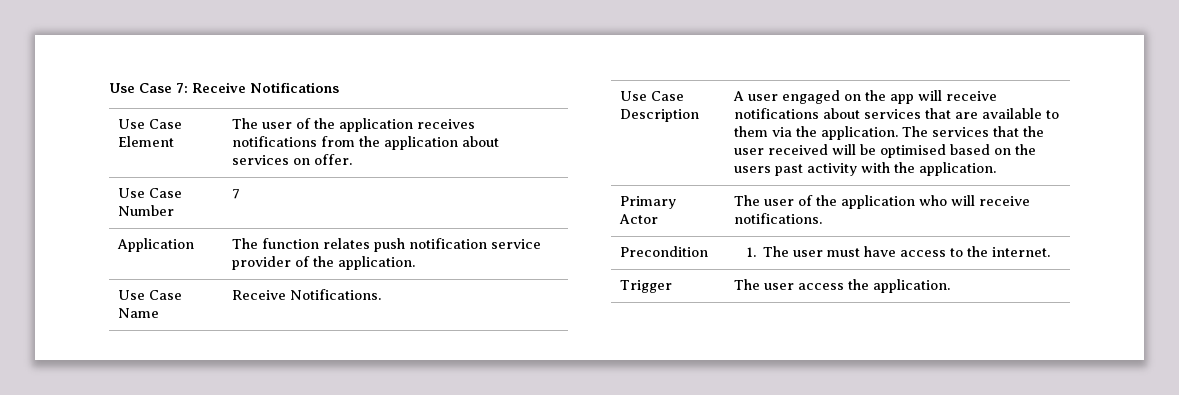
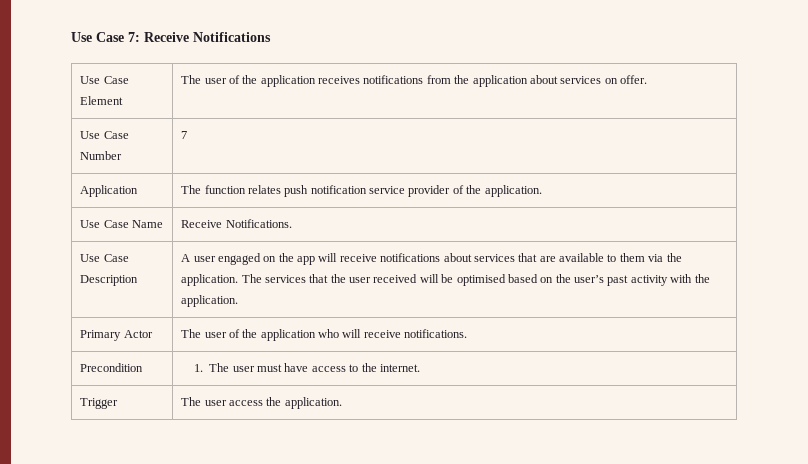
- Use Case Description | A user engaged on the app will receive notifications about services that are available to them via the application. The services that the user received will be optimised based on the users past activity with the application.
+ Use Case Description | A user engaged on the app will receive notifications about services that are available to them via the application. The services that the user received will be optimised based on the user’s past activity with the application.

